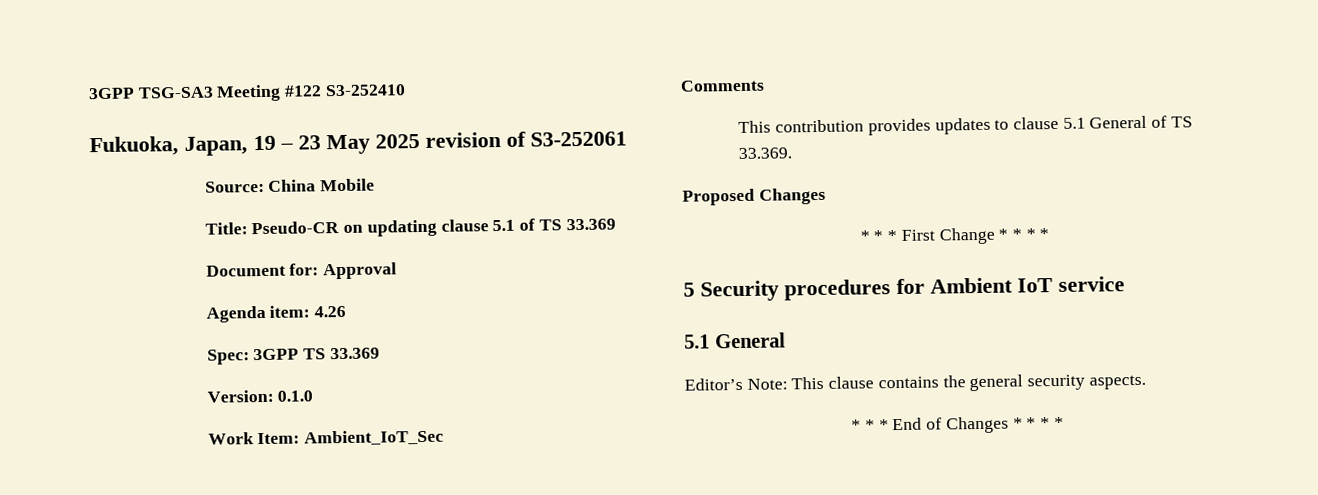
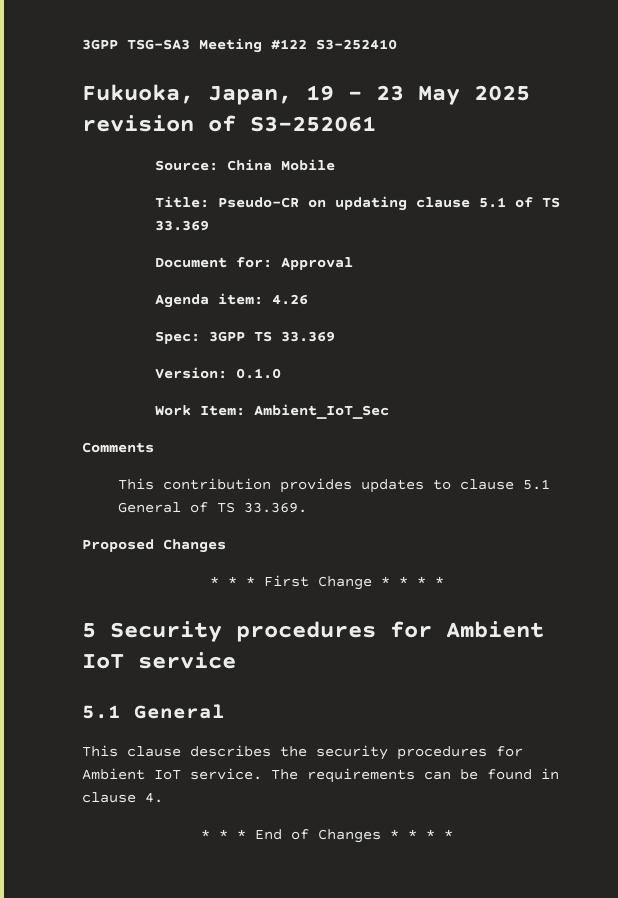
- Editor’s Note: This clause contains the general security aspects.
+ This clause describes the security procedures for Ambient IoT service. The requirements can be found in clause 4.

